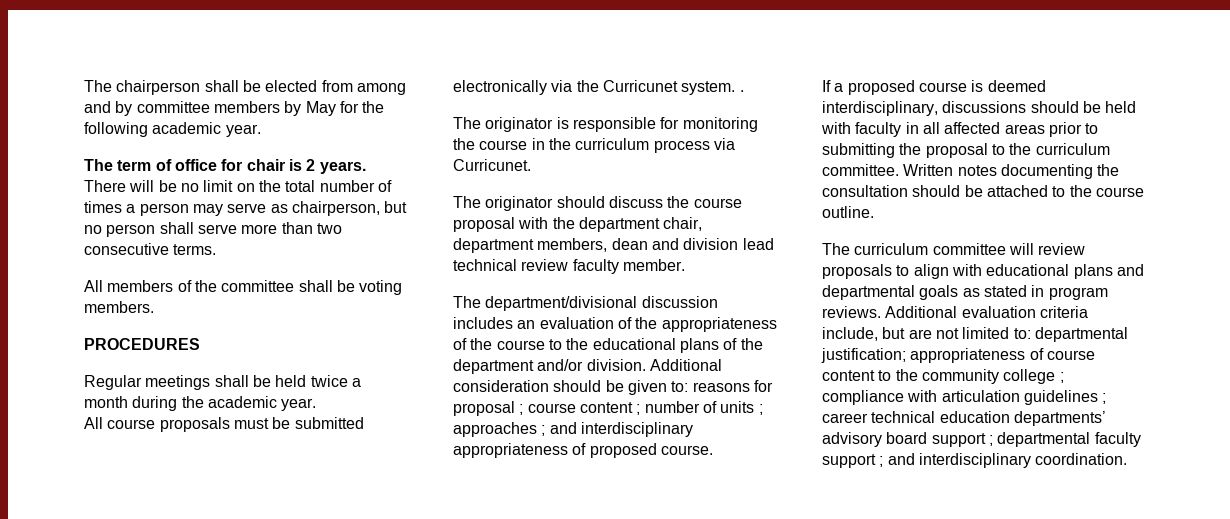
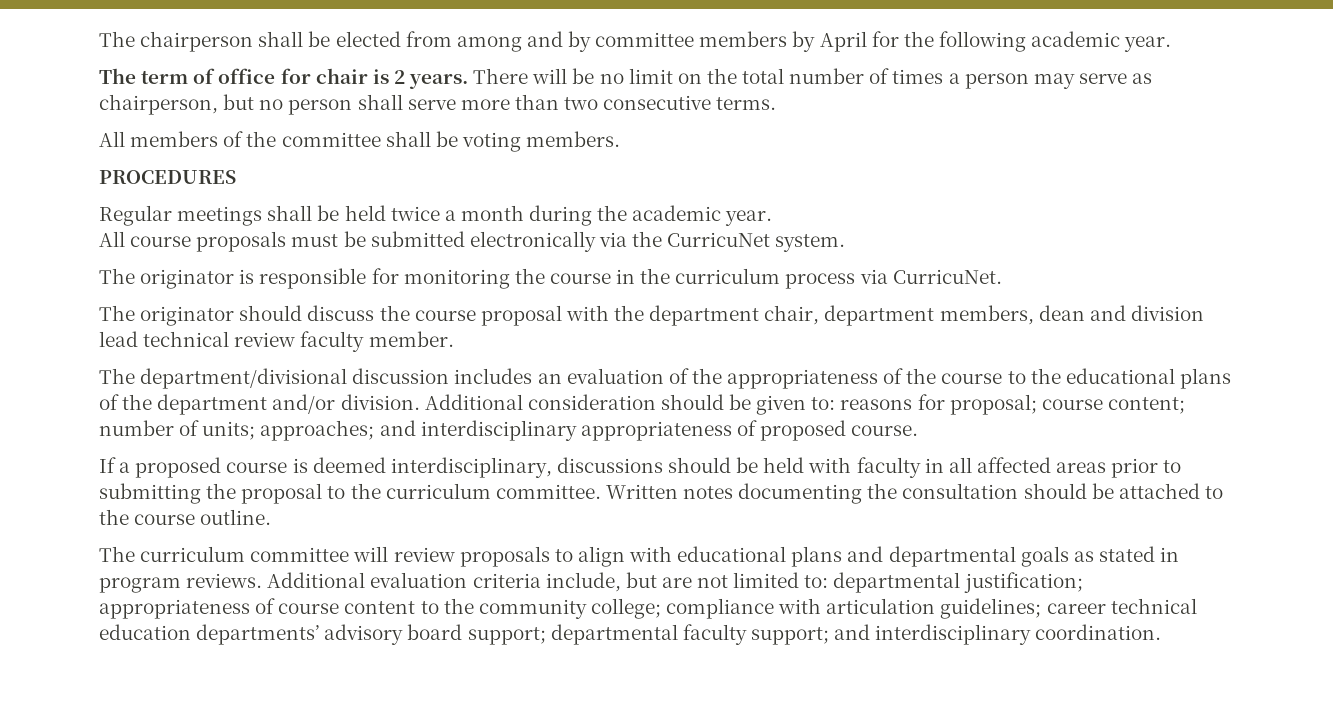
- The chairperson shall be elected from among and by committee members by May for the following academic year.
+ The chairperson shall be elected from among and by committee members by April for the following academic year.
- All course proposals must be submitted electronically via the Curricunet system. .
+ All course proposals must be submitted electronically via the CurricuNet system.
- The originator is responsible for monitoring the course in the curriculum process via Curricunet.
+ The originator is responsible for monitoring the course in the curriculum process via CurricuNet.
- Additional consideration should be given to: reasons for proposal ; course content ; number of units ; approaches ; and interdisciplinary appropriateness of proposed course.
+ Additional consideration should be given to: reasons for proposal; course content; number of units; approaches; and interdisciplinary appropriateness of proposed course.
- Additional evaluation criteria include, but are not limited to: departmental justification; appropriateness of course content to the community college ; compliance with articulation guidelines ; career technical education departments’ advisory board support ; departmental faculty support ; and interdisciplinary coordination.
+ Additional evaluation criteria include, but are not limited to: departmental justification; appropriateness of course content to the community college; compliance with articulation guidelines; career technical education departments’ advisory board support; departmental faculty support; and interdisciplinary coordination.

